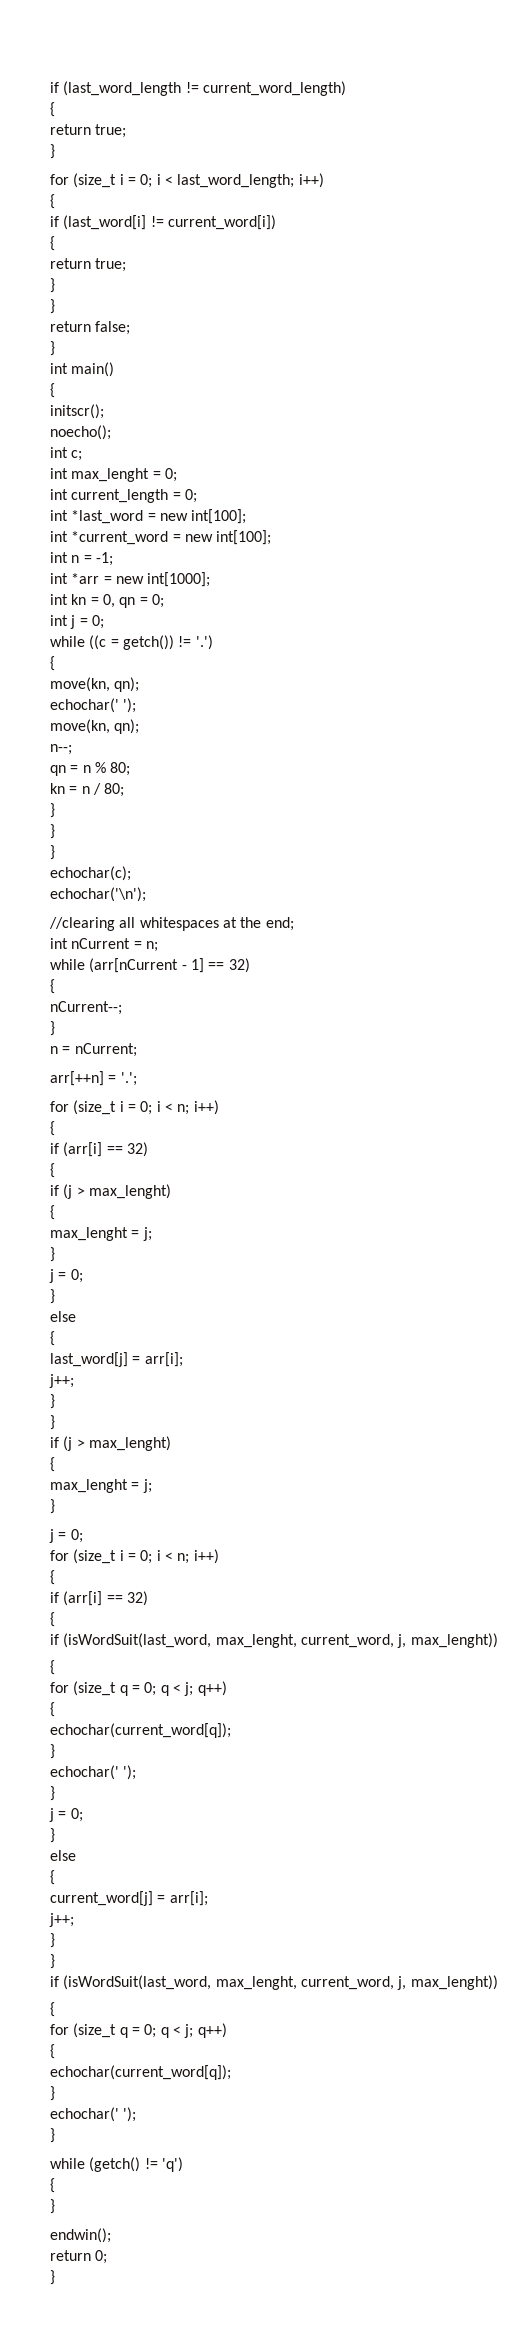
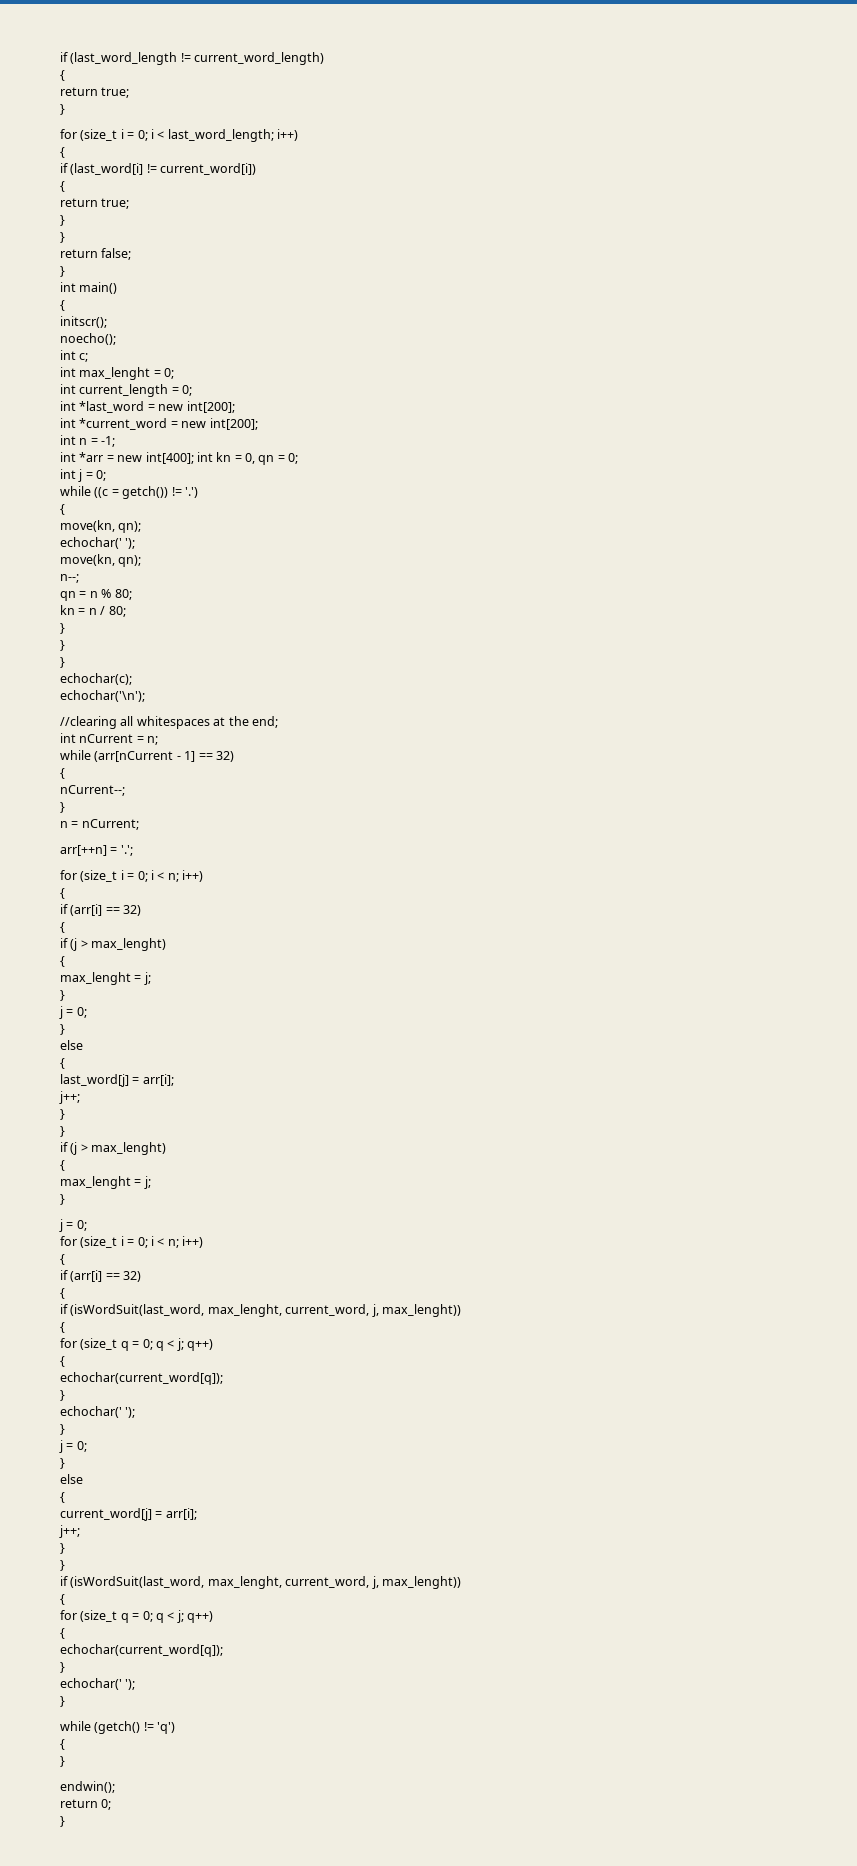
- int *last_word = new int[100];
+ int *last_word = new int[200];
- int *current_word = new int[100];
+ int *current_word = new int[200];
- int *arr = new int[1000];
- int kn = 0, qn = 0;
+ int *arr = new int[400]; int kn = 0, qn = 0;

